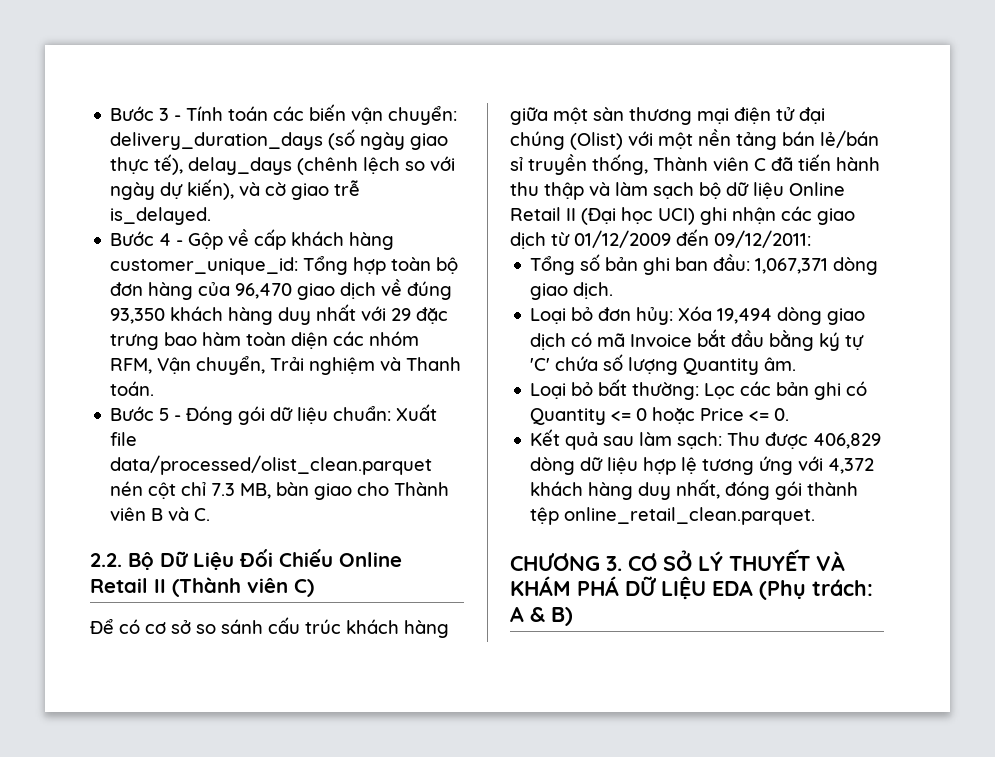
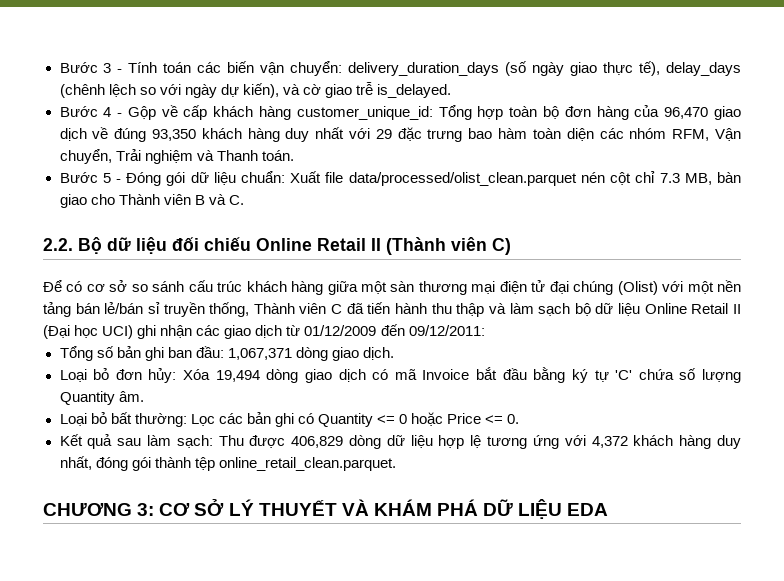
- 2.2. Bộ Dữ Liệu Đối Chiếu Online Retail II (Thành viên C)
+ 2.2. Bộ dữ liệu đối chiếu Online Retail II (Thành viên C)
- CHƯƠNG 3. CƠ SỞ LÝ THUYẾT VÀ KHÁM PHÁ DỮ LIỆU EDA (Phụ trách: A & B)
+ CHƯƠNG 3: CƠ SỞ LÝ THUYẾT VÀ KHÁM PHÁ DỮ LIỆU EDA

